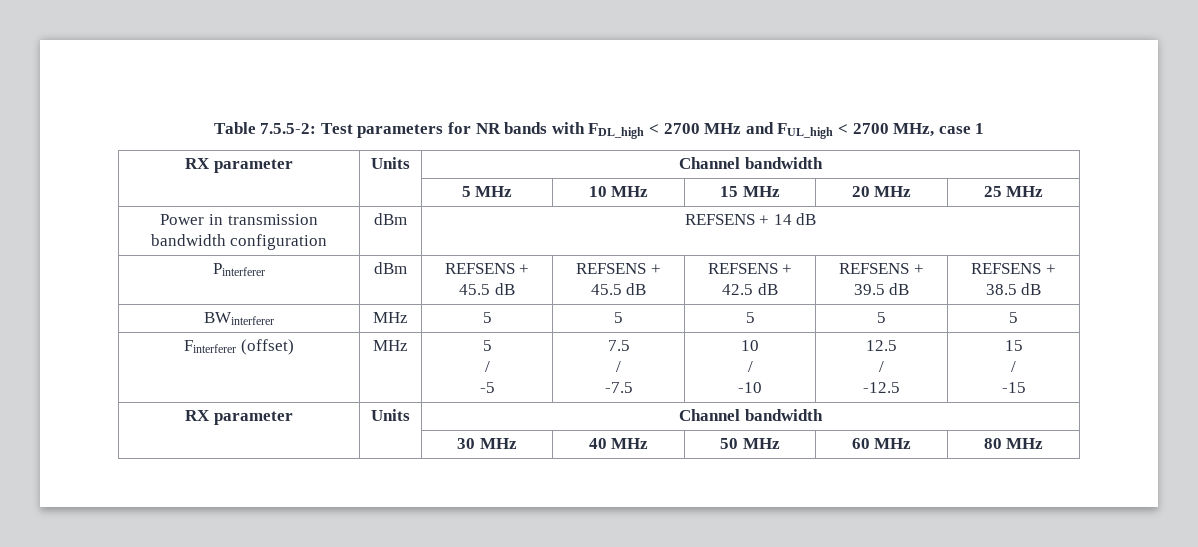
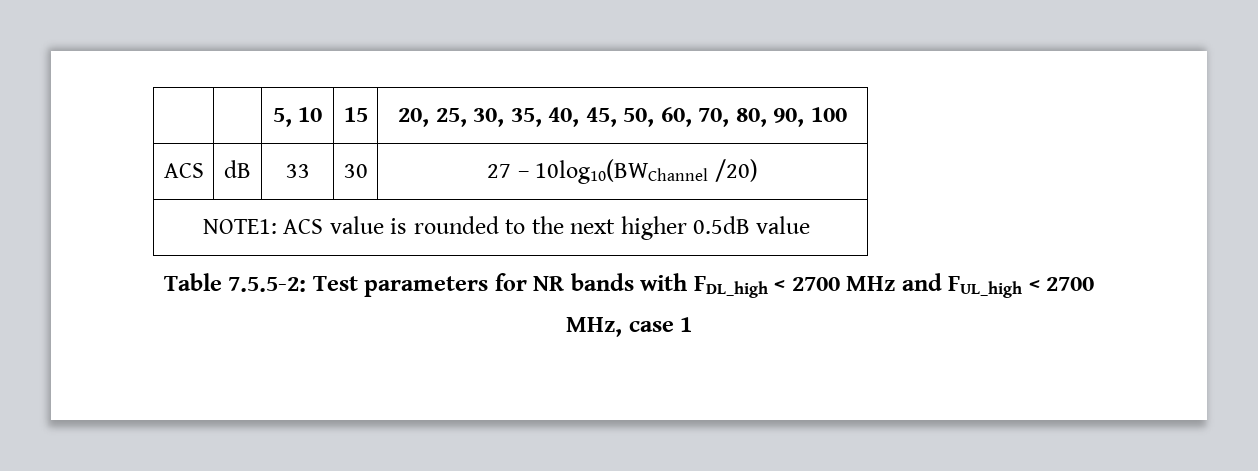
+ | | 5, 10 | 15 | 20, 25, 30, 35, 40, 45, 50, 60, 70, 80, 90, 100
+ ACS | dB | 33 | 30 | 27 – 10log10(BWChannel /20)
+ NOTE1: ACS value is rounded to the next higher 0.5dB value
  Table 7.5.5-2: Test parameters for NR bands with FDL_high < 2700 MHz and FUL_high < 2700 MHz, case 1
- RX parameter | Units | Channel bandwidth
- | | 5 MHz | 10 MHz | 15 MHz | 20 MHz | 25 MHz
- Power in transmission bandwidth configuration | dBm | REFSENS + 14 dB
- Pinterferer | dBm | REFSENS + 45.5 dB | REFSENS + 45.5 dB | REFSENS + 42.5 dB | REFSENS + 39.5 dB | REFSENS + 38.5 dB
- BWinterferer | MHz | 5 | 5 | 5 | 5 | 5
- Finterferer (offset) | MHz | 5
- /
- -5 | 7.5
- /
- -7.5 | 10
- /
- -10 | 12.5
- /
- -12.5 | 15
- /
- -15
- RX parameter | Units | Channel bandwidth
- | | 30 MHz | 40 MHz | 50 MHz | 60 MHz | 80 MHz

